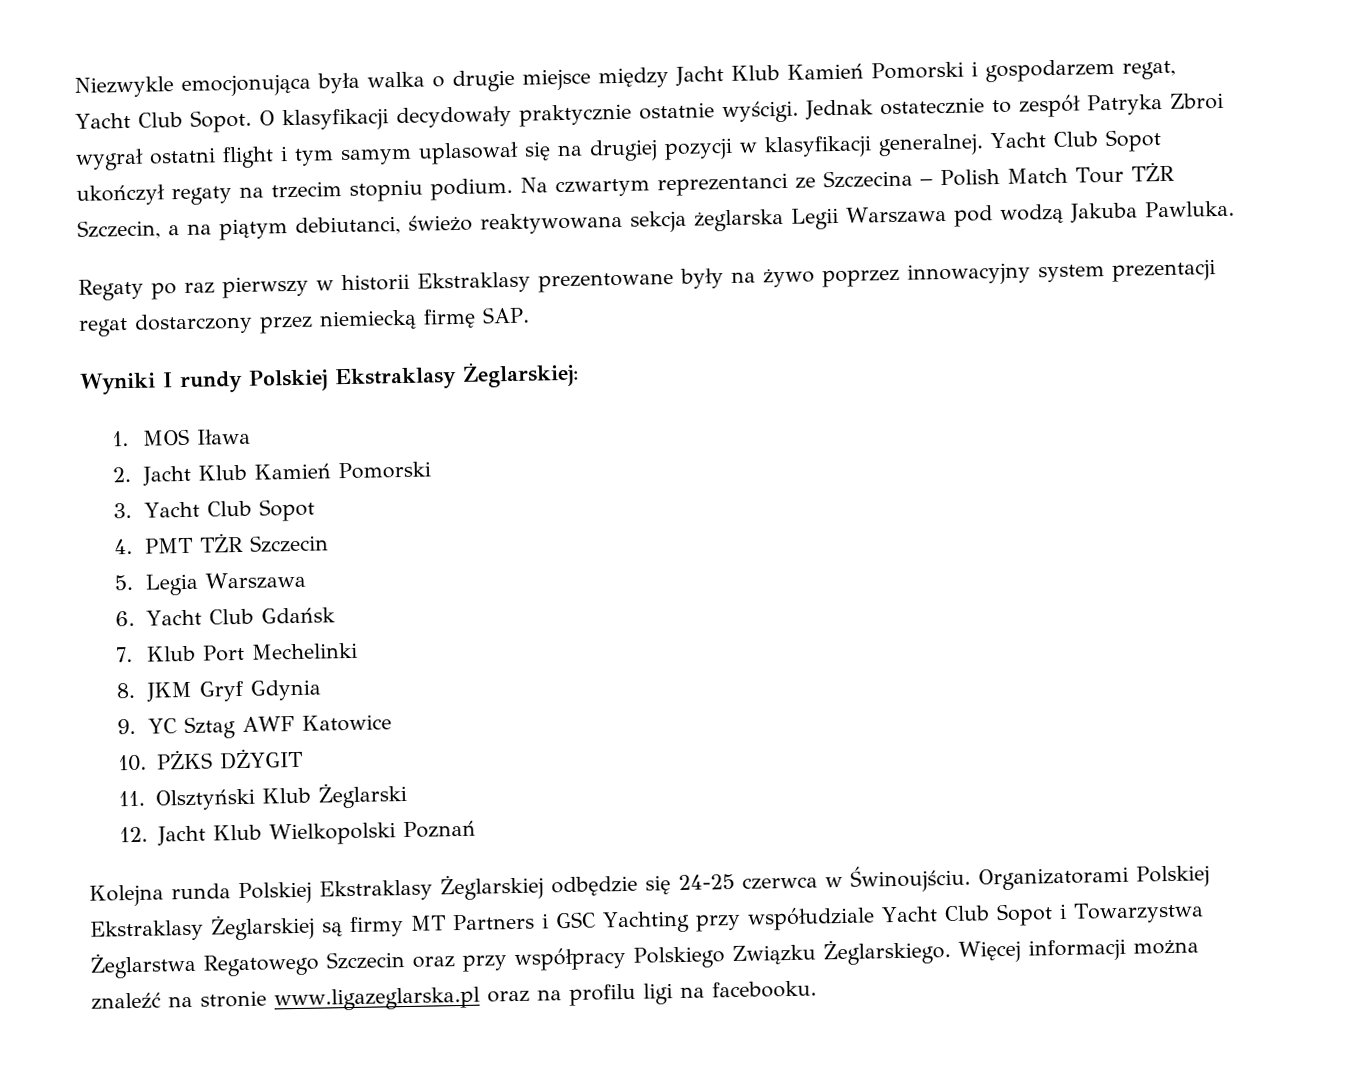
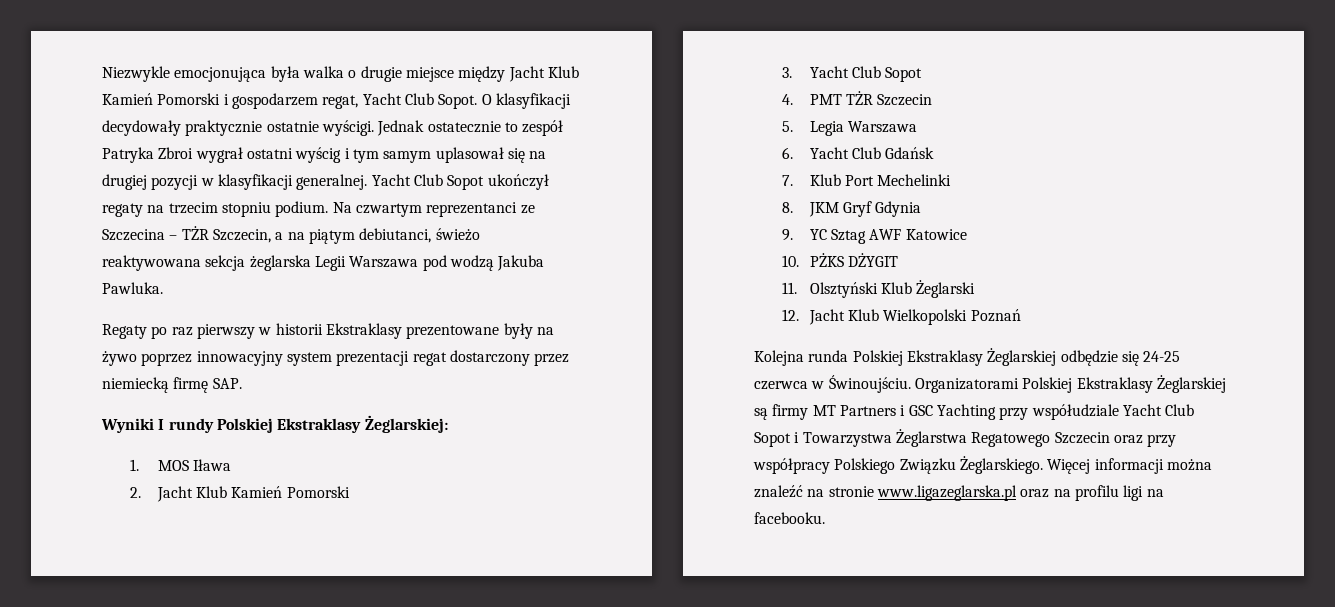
- Jednak ostatecznie to zespół Patryka Zbroi wygrał ostatni flight i tym samym uplasował się na drugiej pozycji w klasyfikacji generalnej.
+ Jednak ostatecznie to zespół Patryka Zbroi wygrał ostatni wyścig i tym samym uplasował się na drugiej pozycji w klasyfikacji generalnej.
- Na czwartym reprezentanci ze Szczecina – Polish Match Tour TŻR Szczecin, a na piątym debiutanci, świeżo reaktywowana sekcja żeglarska Legii Warszawa pod wodzą Jakuba Pawluka.
+ Na czwartym reprezentanci ze Szczecina – TŻR Szczecin, a na piątym debiutanci, świeżo reaktywowana sekcja żeglarska Legii Warszawa pod wodzą Jakuba Pawluka.

